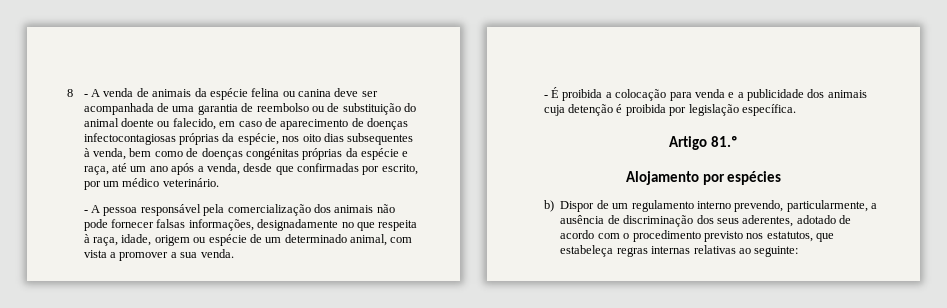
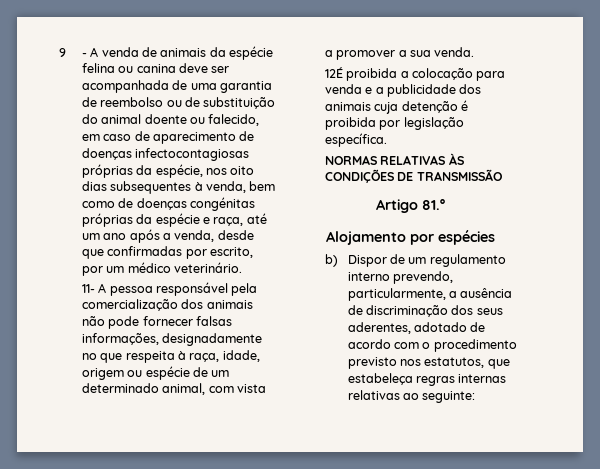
- 8 - A venda de animais da espécie felina ou canina deve ser acompanhada de uma garantia de reembolso ou de substituição do animal doente ou falecido, em caso de aparecimento de doenças infectocontagiosas próprias da espécie, nos oito dias subsequentes à venda, bem como de doenças congénitas próprias da espécie e raça, até um ano após a venda, desde que confirmadas por escrito, por um médico veterinário.
+ 9 - A venda de animais da espécie felina ou canina deve ser acompanhada de uma garantia de reembolso ou de substituição do animal doente ou falecido, em caso de aparecimento de doenças infectocontagiosas próprias da espécie, nos oito dias subsequentes à venda, bem como de doenças congénitas próprias da espécie e raça, até um ano após a venda, desde que confirmadas por escrito, por um médico veterinário.
- - A pessoa responsável pela comercialização dos animais não pode fornecer falsas informações, designadamente no que respeita à raça, idade, origem ou espécie de um determinado animal, com vista a promover a sua venda.
+ 11- A pessoa responsável pela comercialização dos animais não pode fornecer falsas informações, designadamente no que respeita à raça, idade, origem ou espécie de um determinado animal, com vista a promover a sua venda.
- - É proibida a colocação para venda e a publicidade dos animais cuja detenção é proibida por legislação específica.
+ 12É proibida a colocação para venda e a publicidade dos animais cuja detenção é proibida por legislação específica.
+ NORMAS RELATIVAS ÀS CONDIÇÕES DE TRANSMISSÃO

